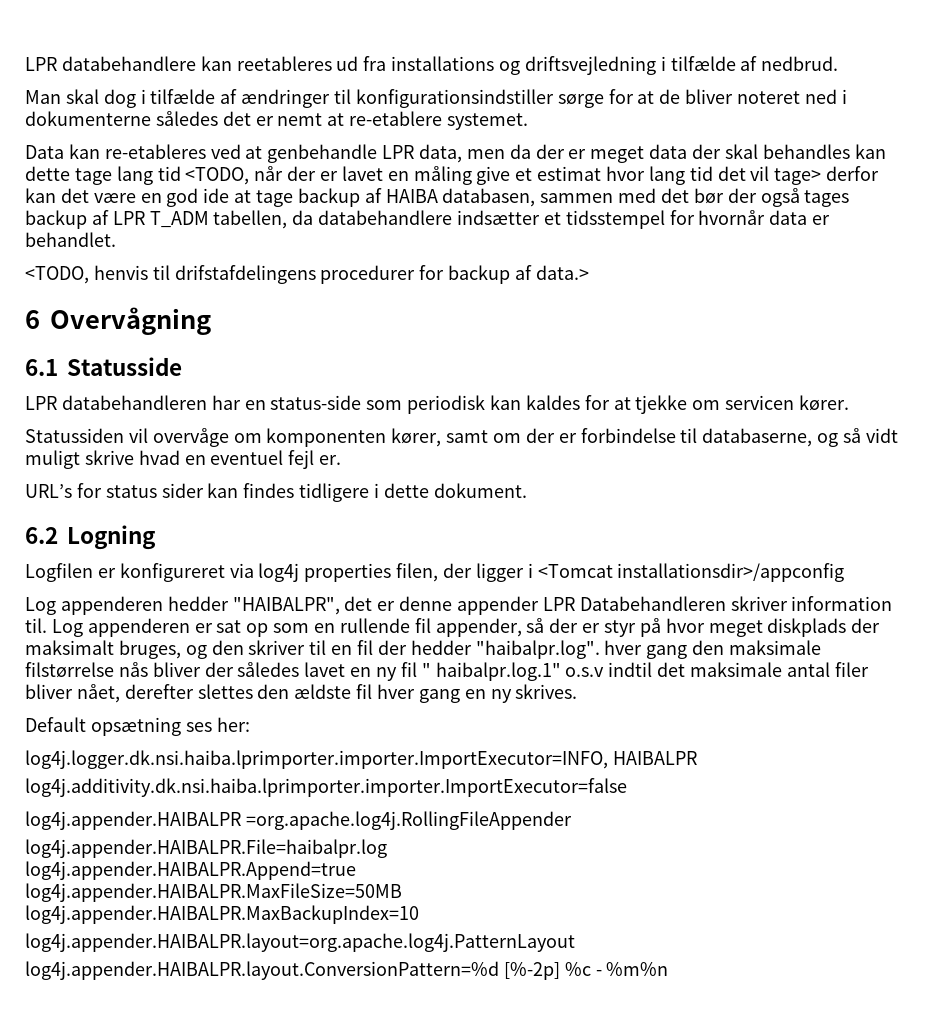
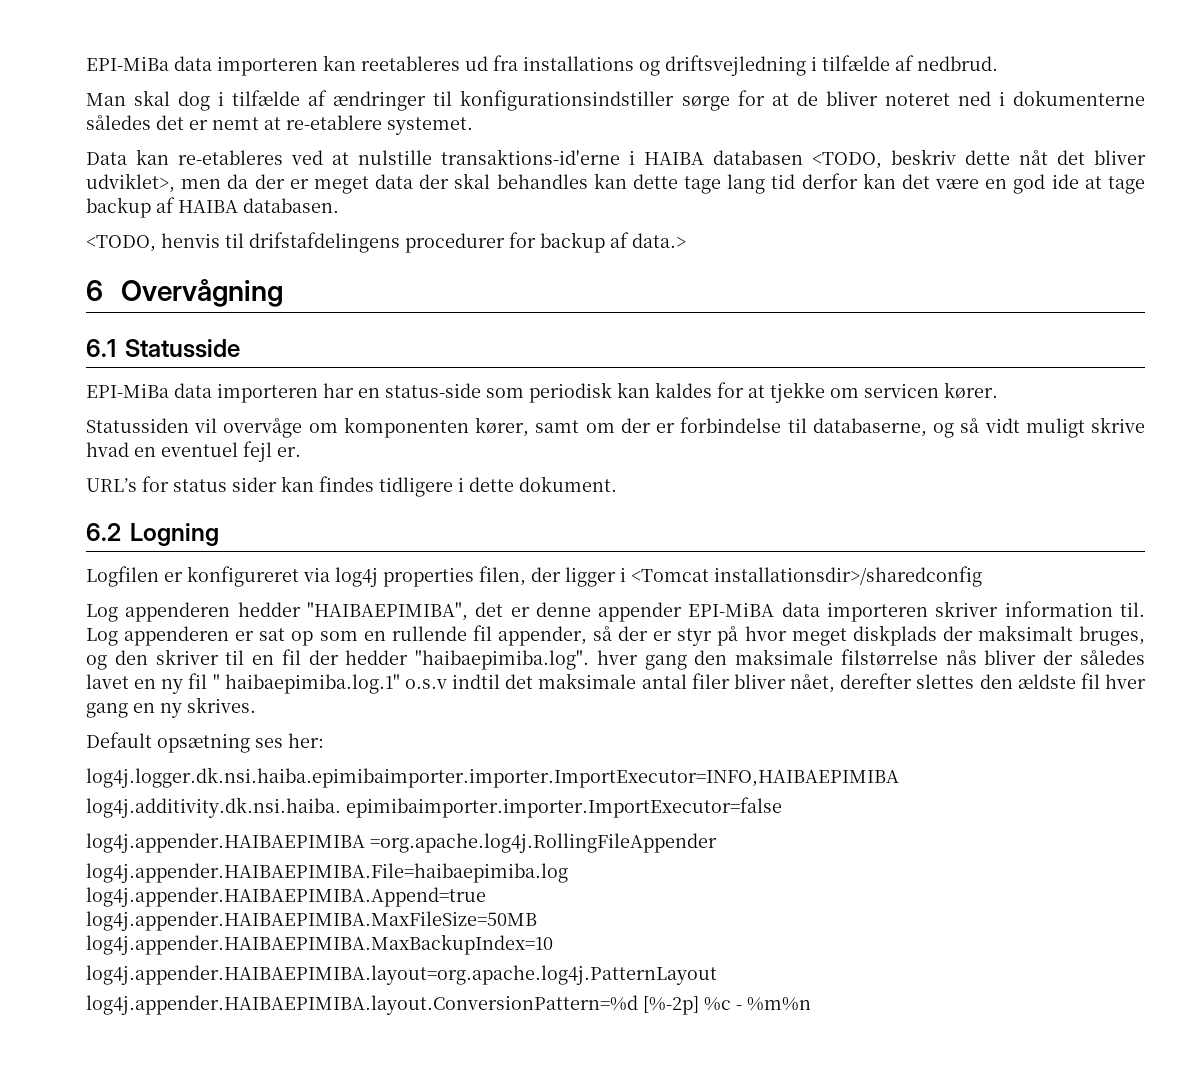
- LPR databehandlere kan reetableres ud fra installations og driftsvejledning i tilfælde af nedbrud.
+ EPI-MiBa data importeren kan reetableres ud fra installations og driftsvejledning i tilfælde af nedbrud.
- Data kan re-etableres ved at genbehandle LPR data, men da der er meget data der skal behandles kan dette tage lang tid <TODO, når der er lavet en måling give et estimat hvor lang tid det vil tage> derfor kan det være en god ide at tage backup af HAIBA databasen, sammen med det bør der også tages backup af LPR T_ADM tabellen, da databehandlere indsætter et tidsstempel for hvornår data er behandlet.
+ Data kan re-etableres ved at nulstille transaktions-id'erne i HAIBA databasen <TODO, beskriv dette nåt det bliver udviklet>, men da der er meget data der skal behandles kan dette tage lang tid derfor kan det være en god ide at tage backup af HAIBA databasen.
- LPR databehandleren har en status-side som periodisk kan kaldes for at tjekke om servicen kører.
+ EPI-MiBa data importeren har en status-side som periodisk kan kaldes for at tjekke om servicen kører.
- Logfilen er konfigureret via log4j properties filen, der ligger i <Tomcat installationsdir>/appconfig
+ Logfilen er konfigureret via log4j properties filen, der ligger i <Tomcat installationsdir>/sharedconfig
- Log appenderen hedder "HAIBALPR", det er denne appender LPR Databehandleren skriver information til.
+ Log appenderen hedder "HAIBAEPIMIBA", det er denne appender EPI-MiBA data importeren skriver information til.
- Log appenderen er sat op som en rullende fil appender, så der er styr på hvor meget diskplads der maksimalt bruges, og den skriver til en fil der hedder "haibalpr.log". hver gang den maksimale filstørrelse nås bliver der således lavet en ny fil " haibalpr.log.1" o.s.v indtil det maksimale antal filer bliver nået, derefter slettes den ældste fil hver gang en ny skrives.
+ Log appenderen er sat op som en rullende fil appender, så der er styr på hvor meget diskplads der maksimalt bruges, og den skriver til en fil der hedder "haibaepimiba.log". hver gang den maksimale filstørrelse nås bliver der således lavet en ny fil " haibaepimiba.log.1" o.s.v indtil det maksimale antal filer bliver nået, derefter slettes den ældste fil hver gang en ny skrives.
- log4j.logger.dk.nsi.haiba.lprimporter.importer.ImportExecutor=INFO, HAIBALPR
- log4j.additivity.dk.nsi.haiba.lprimporter.importer.ImportExecutor=false
- log4j.appender.HAIBALPR =org.apache.log4j.RollingFileAppender
- log4j.appender.HAIBALPR.File=haibalpr.log
- log4j.appender.HAIBALPR.Append=true
- log4j.appender.HAIBALPR.MaxFileSize=50MB
- log4j.appender.HAIBALPR.MaxBackupIndex=10
- log4j.appender.HAIBALPR.layout=org.apache.log4j.PatternLayout
- log4j.appender.HAIBALPR.layout.ConversionPattern=%d [%-2p] %c - %m%n
+ log4j.logger.dk.nsi.haiba.epimibaimporter.importer.ImportExecutor=INFO,HAIBAEPIMIBA
+ log4j.additivity.dk.nsi.haiba. epimibaimporter.importer.ImportExecutor=false
+ log4j.appender.HAIBAEPIMIBA =org.apache.log4j.RollingFileAppender
+ log4j.appender.HAIBAEPIMIBA.File=haibaepimiba.log
+ log4j.appender.HAIBAEPIMIBA.Append=true
+ log4j.appender.HAIBAEPIMIBA.MaxFileSize=50MB
+ log4j.appender.HAIBAEPIMIBA.MaxBackupIndex=10
+ log4j.appender.HAIBAEPIMIBA.layout=org.apache.log4j.PatternLayout
+ log4j.appender.HAIBAEPIMIBA.layout.ConversionPattern=%d [%-2p] %c - %m%n

